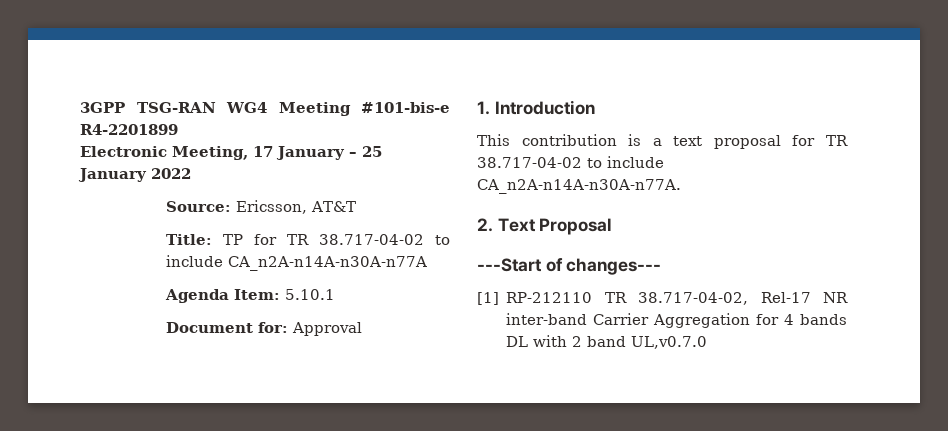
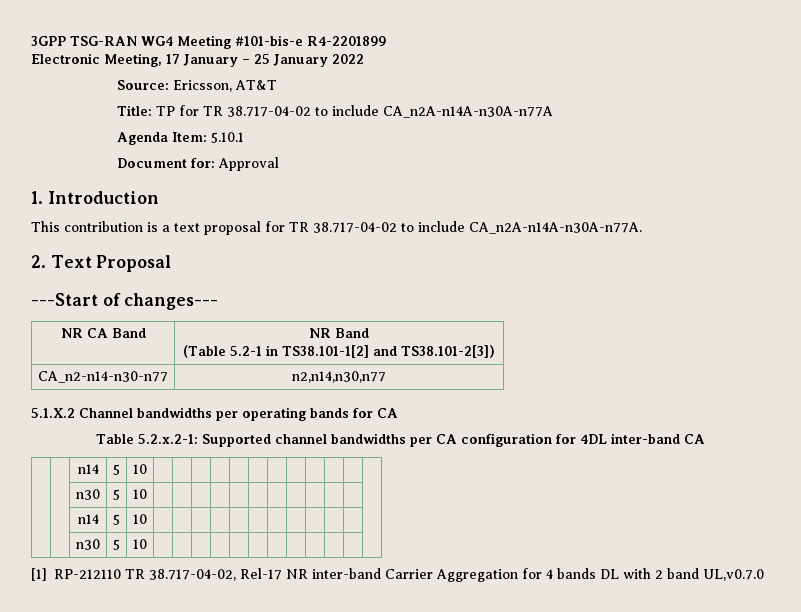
+ NR CA Band | NR Band
+ (Table 5.2-1 in TS38.101-1[2] and TS38.101-2[3])
+ CA_n2-n14-n30-n77 | n2,n14,n30,n77
+ 5.1.X.2 Channel bandwidths per operating bands for CA
+ Table 5.2.x.2-1: Supported channel bandwidths per CA configuration for 4DL inter-band CA
+ | | n14 | 5 | 10 | | | | | | | | | | | |
+ | | n30 | 5 | 10 | | | | | | | | | | | |
+ | | n14 | 5 | 10 | | | | | | | | | | | |
+ | | n30 | 5 | 10 | | | | | | | | | | | |

